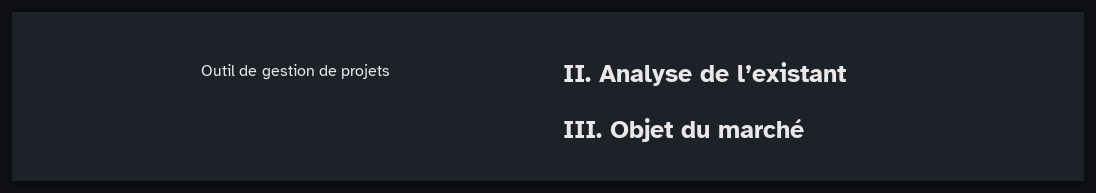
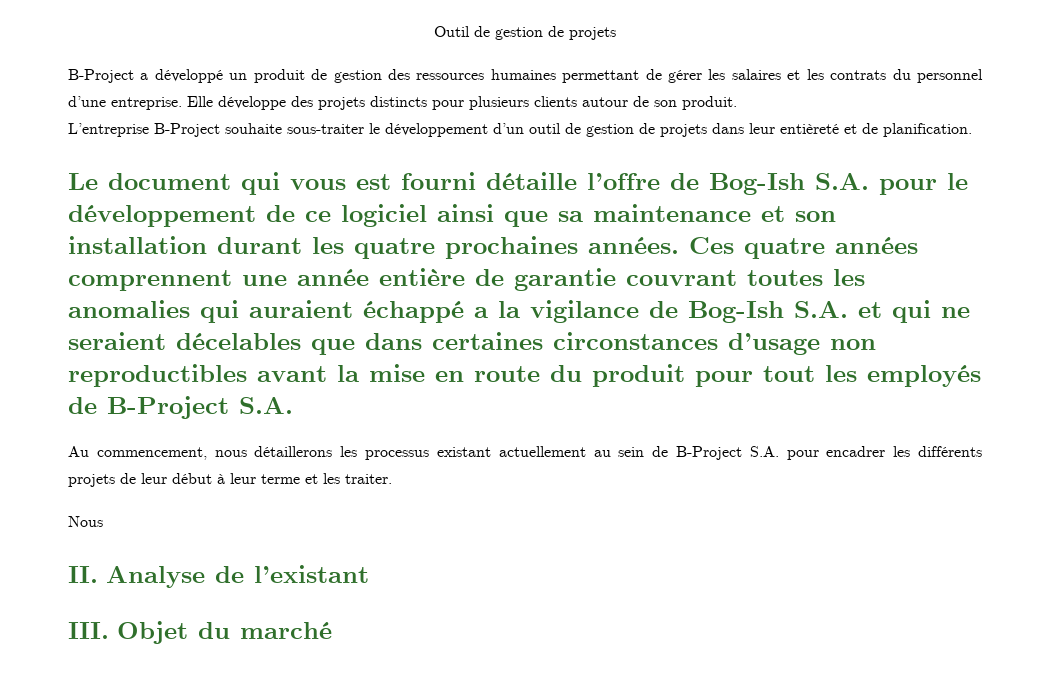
+ B-Project a développé un produit de gestion des ressources humaines permettant de gérer les salaires et les contrats du personnel d’une entreprise. Elle développe des projets distincts pour plusieurs clients autour de son produit.
+ L’entreprise B-Project souhaite sous-traiter le développement d’un outil de gestion de projets dans leur entièreté et de planification.
+ Le document qui vous est fourni détaille l’offre de Bog-Ish S.A. pour le développement de ce logiciel ainsi que sa maintenance et son installation durant les quatre prochaines années. Ces quatre années comprennent une année entière de garantie couvrant toutes les anomalies qui auraient échappé a la vigilance de Bog-Ish S.A. et qui ne seraient décelables que dans certaines circonstances d’usage non reproductibles avant la mise en route du produit pour tout les employés de B-Project S.A.
+ Au commencement, nous détaillerons les processus existant actuellement au sein de B-Project S.A. pour encadrer les différents projets de leur début à leur terme et les traiter.
+ Nous

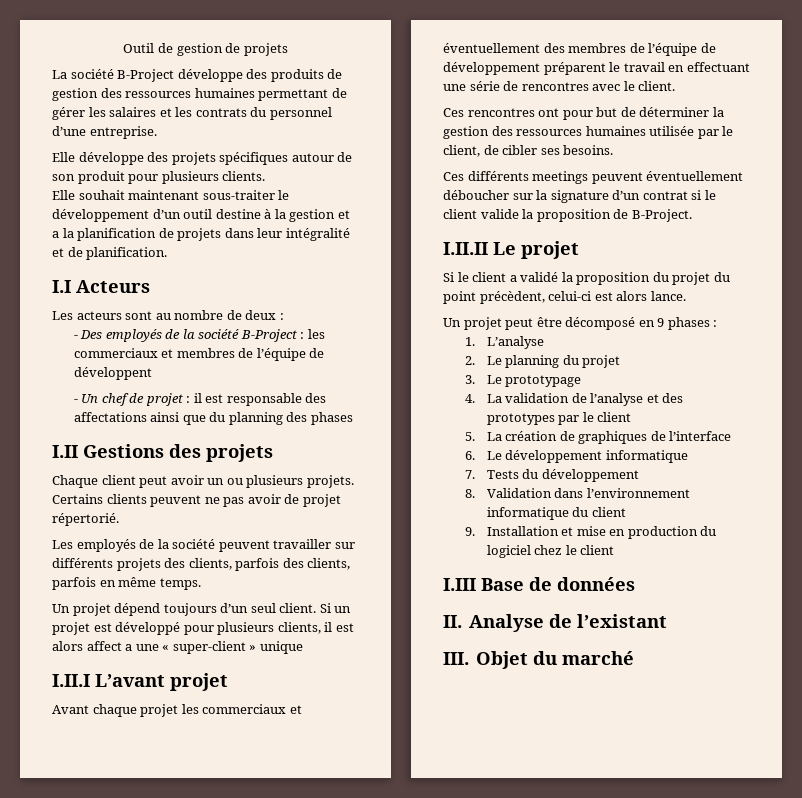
- B-Project a développé un produit de gestion des ressources humaines permettant de gérer les salaires et les contrats du personnel d’une entreprise. Elle développe des projets distincts pour plusieurs clients autour de son produit.
- L’entreprise B-Project souhaite sous-traiter le développement d’un outil de gestion de projets dans leur entièreté et de planification.
+ La société B-Project développe des produits de gestion des ressources humaines permettant de gérer les salaires et les contrats du personnel d’une entreprise.
+ Elle développe des projets spécifiques autour de son produit pour plusieurs clients.
+ Elle souhait maintenant sous-traiter le développement d’un outil destine à la gestion et a la planification de projets dans leur intégralité et de planification.
- Le document qui vous est fourni détaille l’offre de Bog-Ish S.A. pour le développement de ce logiciel ainsi que sa maintenance et son installation durant les quatre prochaines années. Ces quatre années comprennent une année entière de garantie couvrant toutes les anomalies qui auraient échappé a la vigilance de Bog-Ish S.A. et qui ne seraient décelables que dans certaines circonstances d’usage non reproductibles avant la mise en route du produit pour tout les employés de B-Project S.A.
- Au commencement, nous détaillerons les processus existant actuellement au sein de B-Project S.A. pour encadrer les différents projets de leur début à leur terme et les traiter.
- Nous
+ I.I Acteurs
+ Les acteurs sont au nombre de deux :
+ - Des employés de la société B-Project : les commerciaux et membres de l’équipe de développent
+ - Un chef de projet : il est responsable des affectations ainsi que du planning des phases
+ I.II Gestions des projets
+ Chaque client peut avoir un ou plusieurs projets. Certains clients peuvent ne pas avoir de projet répertorié.
+ Les employés de la société peuvent travailler sur différents projets des clients, parfois des clients, parfois en même temps.
+ Un projet dépend toujours d’un seul client. Si un projet est développé pour plusieurs clients, il est alors affect a une « super-client » unique
+ I.II.I L’avant projet
+ Avant chaque projet les commerciaux et éventuellement des membres de l’équipe de développement préparent le travail en effectuant une série de rencontres avec le client.
+ Ces rencontres ont pour but de déterminer la gestion des ressources humaines utilisée par le client, de cibler ses besoins.
+ Ces différents meetings peuvent éventuellement déboucher sur la signature d’un contrat si le client valide la proposition de B-Project.
+ I.II.II Le projet
+ Si le client a validé la proposition du projet du point précèdent, celui-ci est alors lance.
+ Un projet peut être décomposé en 9 phases :
+ 1. L’analyse
+ 2. Le planning du projet
+ 3. Le prototypage
+ 4. La validation de l’analyse et des prototypes par le client
+ 5. La création de graphiques de l’interface
+ 6. Le développement informatique
+ 7. Tests du développement
+ 8. Validation dans l’environnement informatique du client
+ 9. Installation et mise en production du logiciel chez le client
+ I.III Base de données

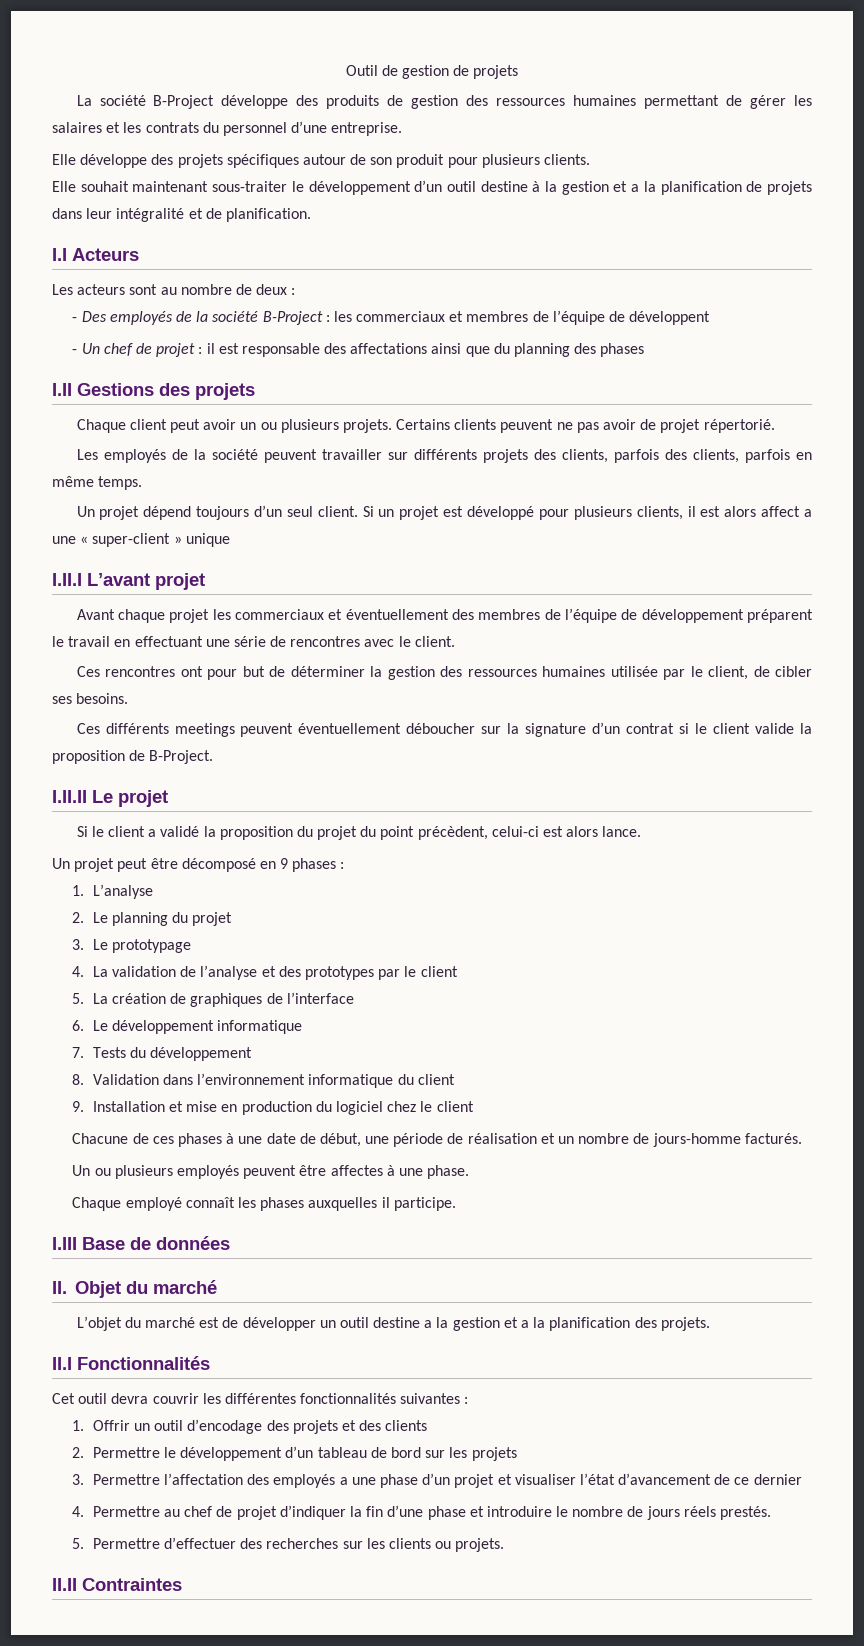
+ Chacune de ces phases à une date de début, une période de réalisation et un nombre de jours-homme facturés.
+ Un ou plusieurs employés peuvent être affectes à une phase.
+ Chaque employé connaît les phases auxquelles il participe.
- II. Analyse de l’existant
- III. Objet du marché
+ II. Objet du marché
+ L’objet du marché est de développer un outil destine a la gestion et a la planification des projets.
+ II.I Fonctionnalités
+ Cet outil devra couvrir les différentes fonctionnalités suivantes :
+ 1. Offrir un outil d’encodage des projets et des clients
+ 2. Permettre le développement d’un tableau de bord sur les projets
+ 3. Permettre l’affectation des employés a une phase d’un projet et visualiser l’état d’avancement de ce dernier
+ 4. Permettre au chef de projet d’indiquer la fin d’une phase et introduire le nombre de jours réels prestés.
+ 5. Permettre d’effectuer des recherches sur les clients ou projets.
+ II.II Contraintes

